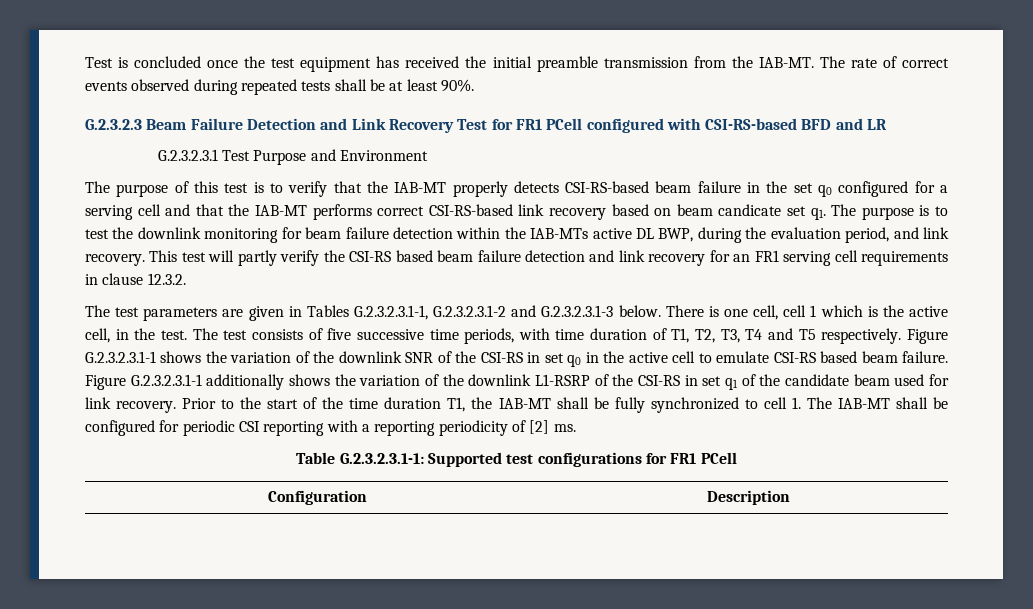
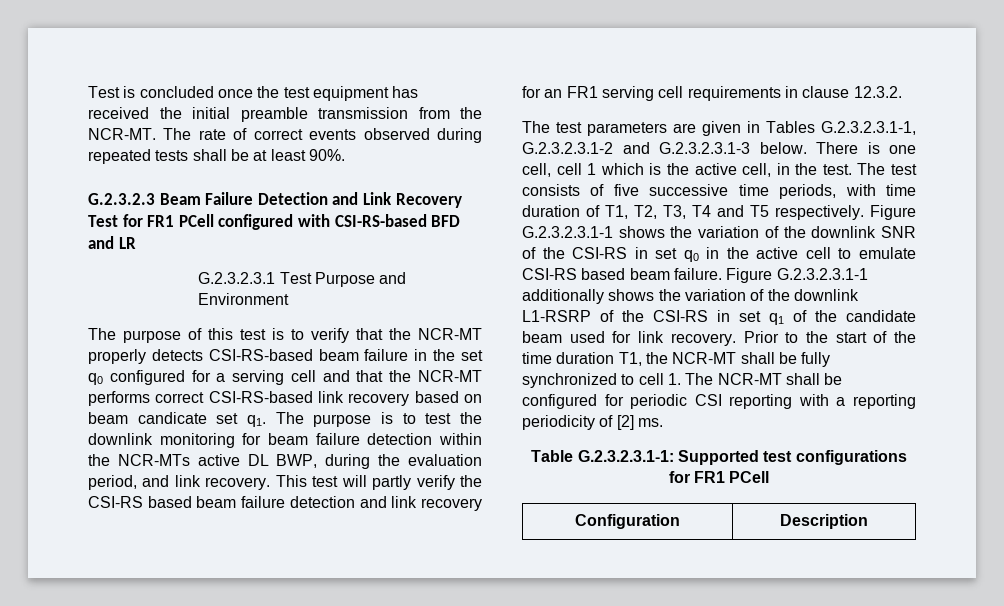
- Test is concluded once the test equipment has received the initial preamble transmission from the IAB-MT.
+ Test is concluded once the test equipment has received the initial preamble transmission from the NCR-MT.
- The purpose of this test is to verify that the IAB-MT properly detects CSI-RS-based beam failure in the set q0 configured for a serving cell and that the IAB-MT performs correct CSI-RS-based link recovery based on beam candicate set q1.
+ The purpose of this test is to verify that the NCR-MT properly detects CSI-RS-based beam failure in the set q0 configured for a serving cell and that the NCR-MT performs correct CSI-RS-based link recovery based on beam candicate set q1.
- The purpose is to test the downlink monitoring for beam failure detection within the IAB-MTs active DL BWP, during the evaluation period, and link recovery.
+ The purpose is to test the downlink monitoring for beam failure detection within the NCR-MTs active DL BWP, during the evaluation period, and link recovery.
- Prior to the start of the time duration T1, the IAB-MT shall be fully synchronized to cell 1. The IAB-MT shall be configured for periodic CSI reporting with a reporting periodicity of [2] ms.
+ Prior to the start of the time duration T1, the NCR-MT shall be fully synchronized to cell 1. The NCR-MT shall be configured for periodic CSI reporting with a reporting periodicity of [2] ms.

